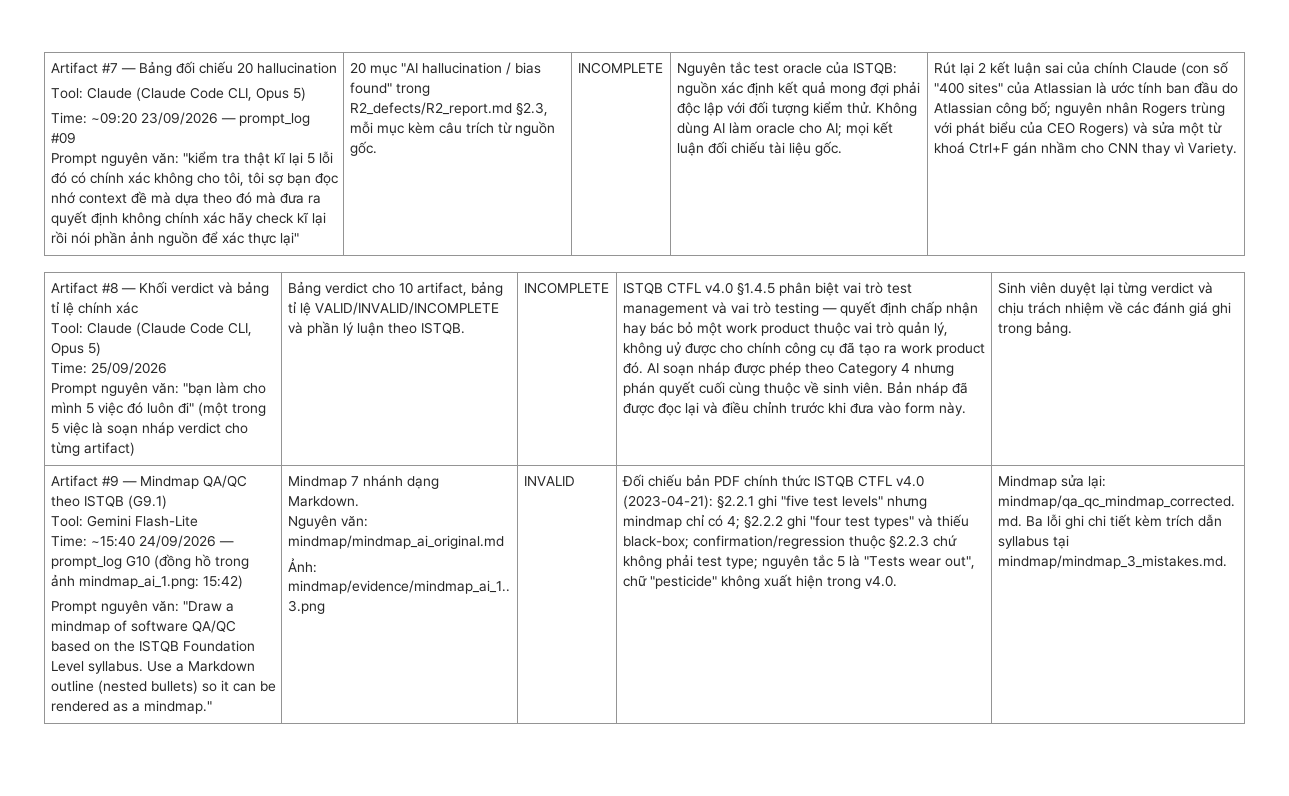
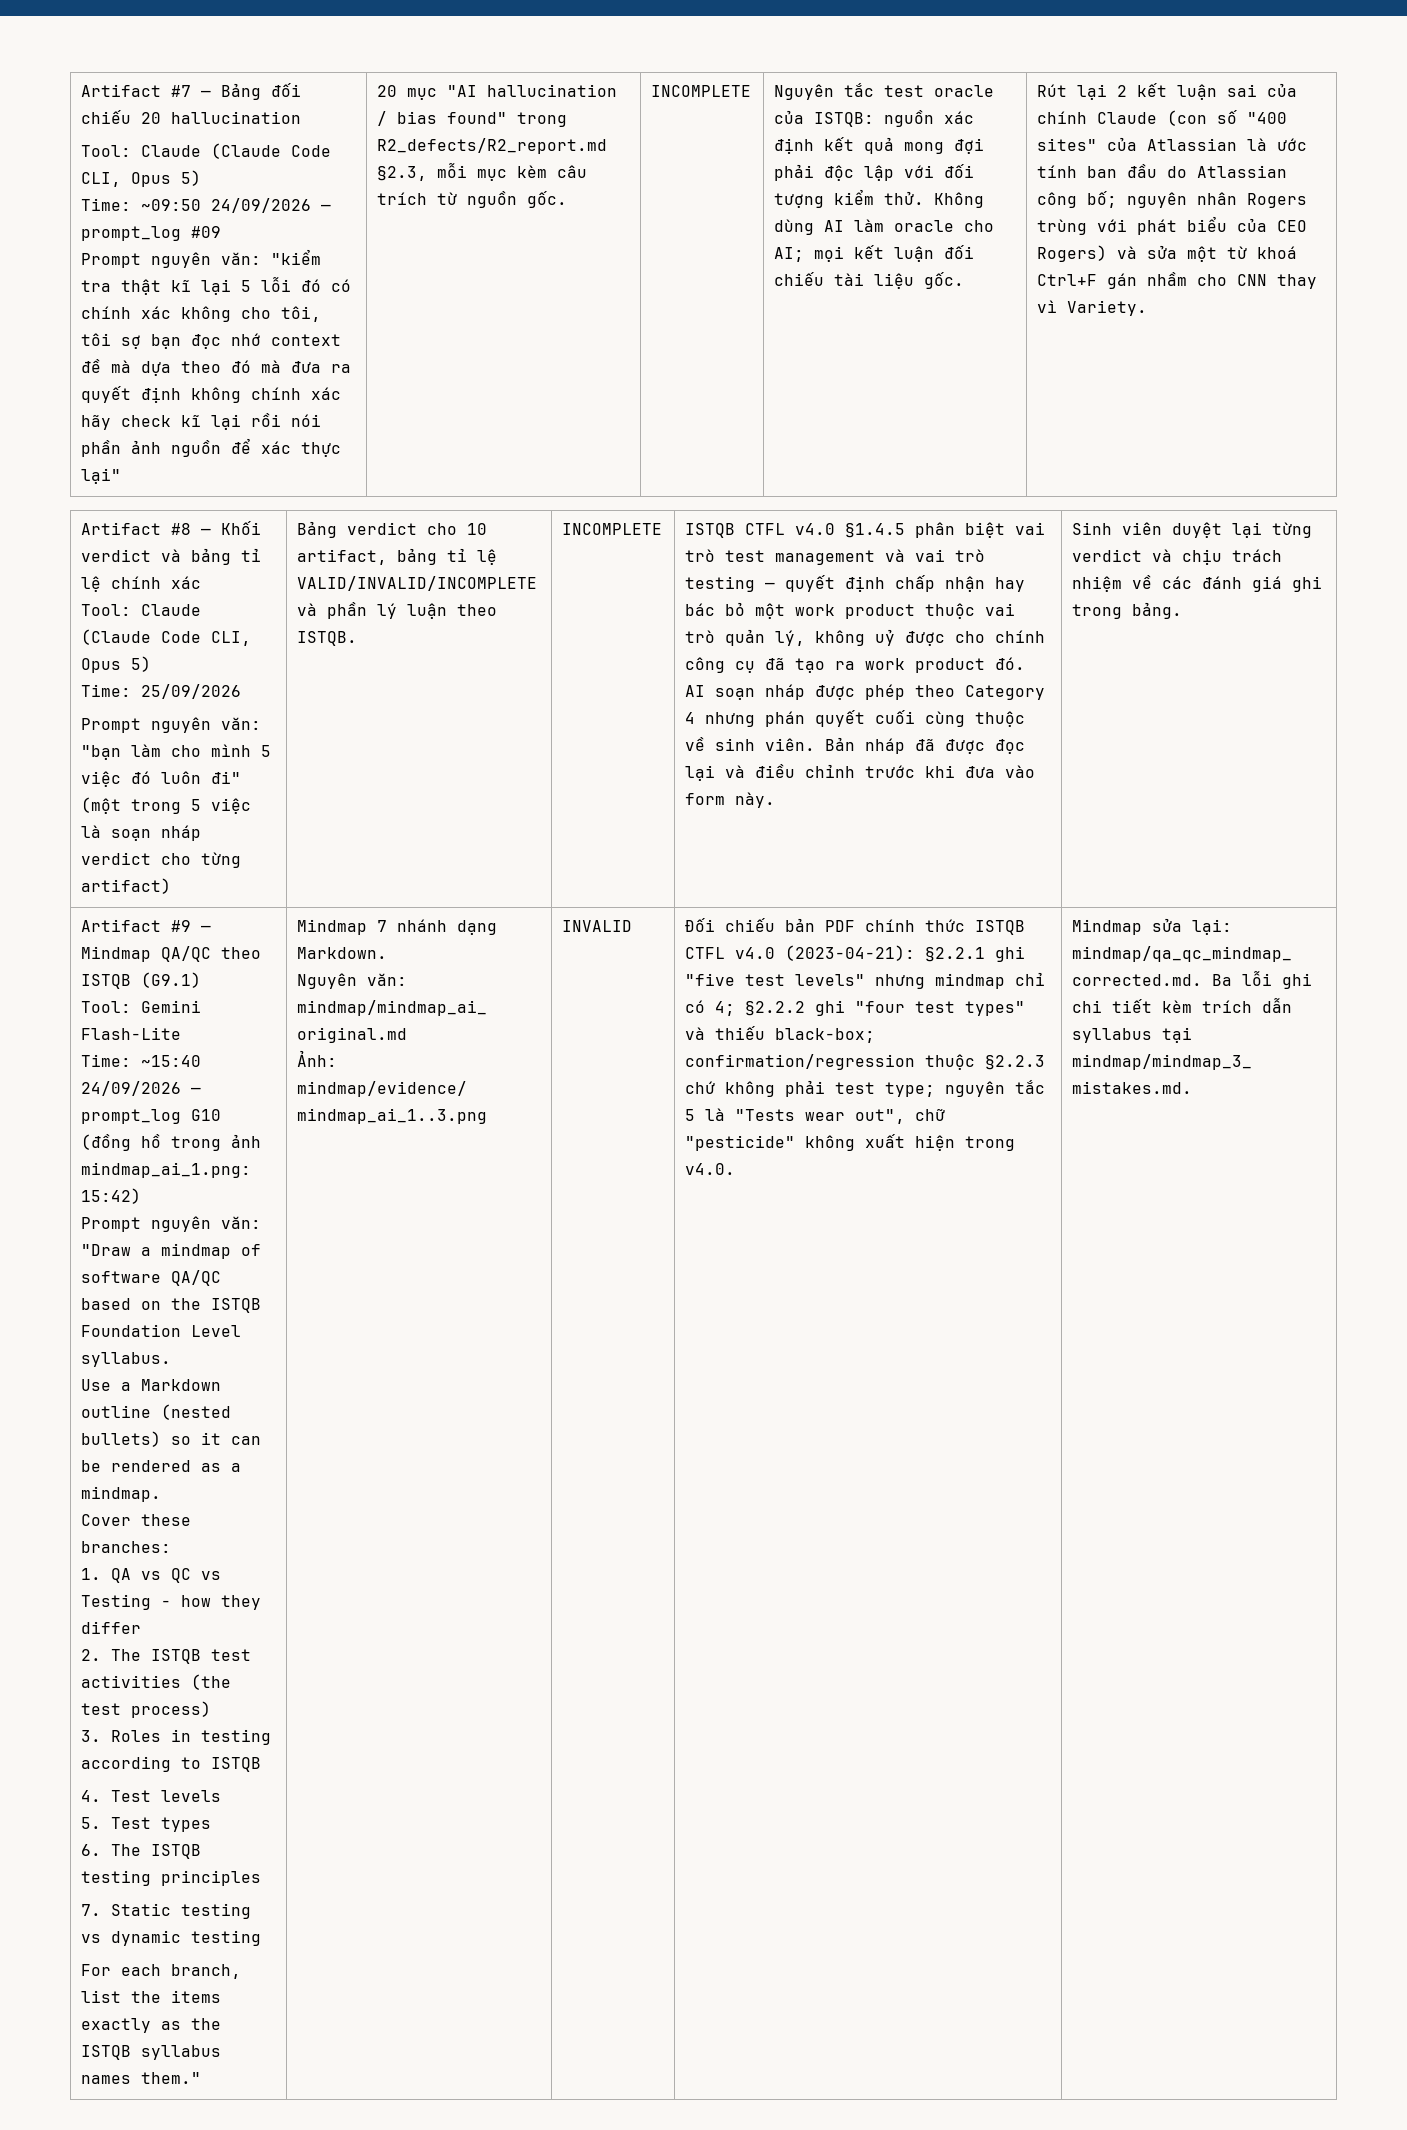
- Time: ~09:20 23/09/2026 — prompt_log #09
+ Time: ~09:50 24/09/2026 — prompt_log #09
- Prompt nguyên văn: "Draw a mindmap of software QA/QC based on the ISTQB Foundation Level syllabus. Use a Markdown outline (nested bullets) so it can be rendered as a mindmap."
+ Prompt nguyên văn: "Draw a mindmap of software QA/QC based on the ISTQB Foundation Level syllabus.
+ Use a Markdown outline (nested bullets) so it can be rendered as a mindmap.
+ Cover these branches:
+ 1. QA vs QC vs Testing - how they differ
+ 2. The ISTQB test activities (the test process)
+ 3. Roles in testing according to ISTQB
+ 4. Test levels
+ 5. Test types
+ 6. The ISTQB testing principles
+ 7. Static testing vs dynamic testing
+ For each branch, list the items exactly as the ISTQB syllabus names them."

